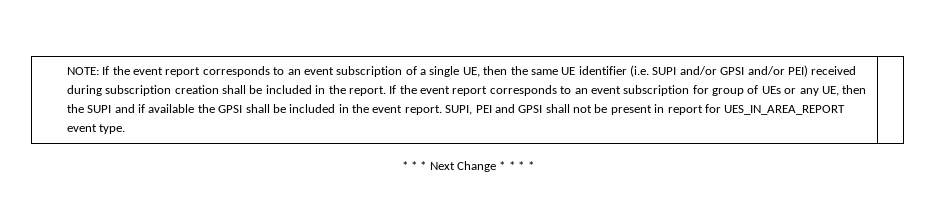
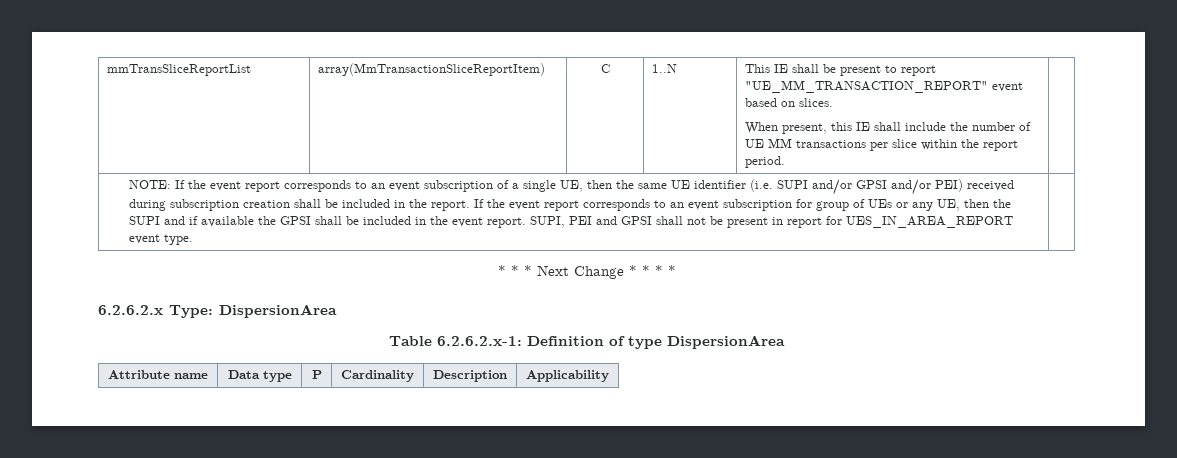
+ mmTransSliceReportList | array(MmTransactionSliceReportItem) | C | 1..N | This IE shall be present to report "UE_MM_TRANSACTION_REPORT" event based on slices.
+ When present, this IE shall include the number of UE MM transactions per slice within the report period.
+ 6.2.6.2.x Type: DispersionArea
+ Table 6.2.6.2.x-1: Definition of type DispersionArea
+ Attribute name | Data type | P | Cardinality | Description | Applicability

